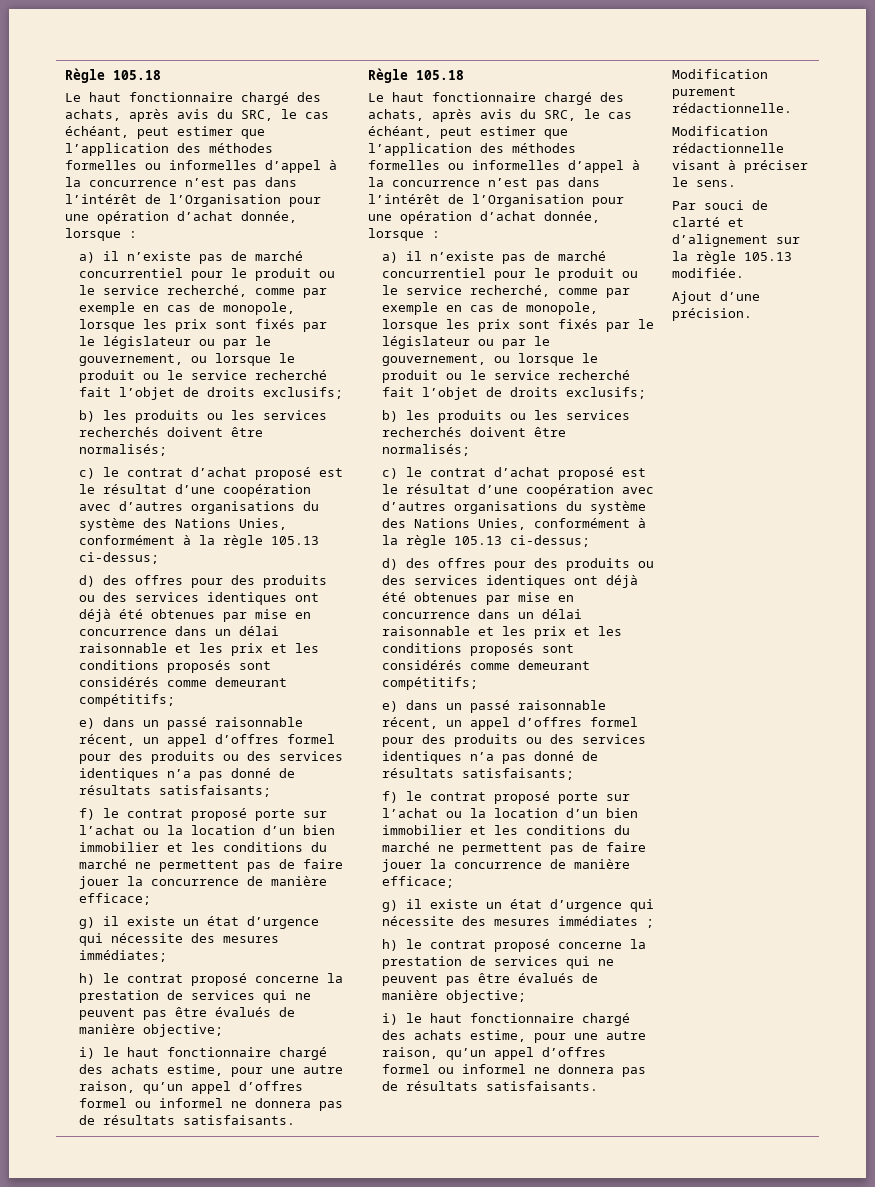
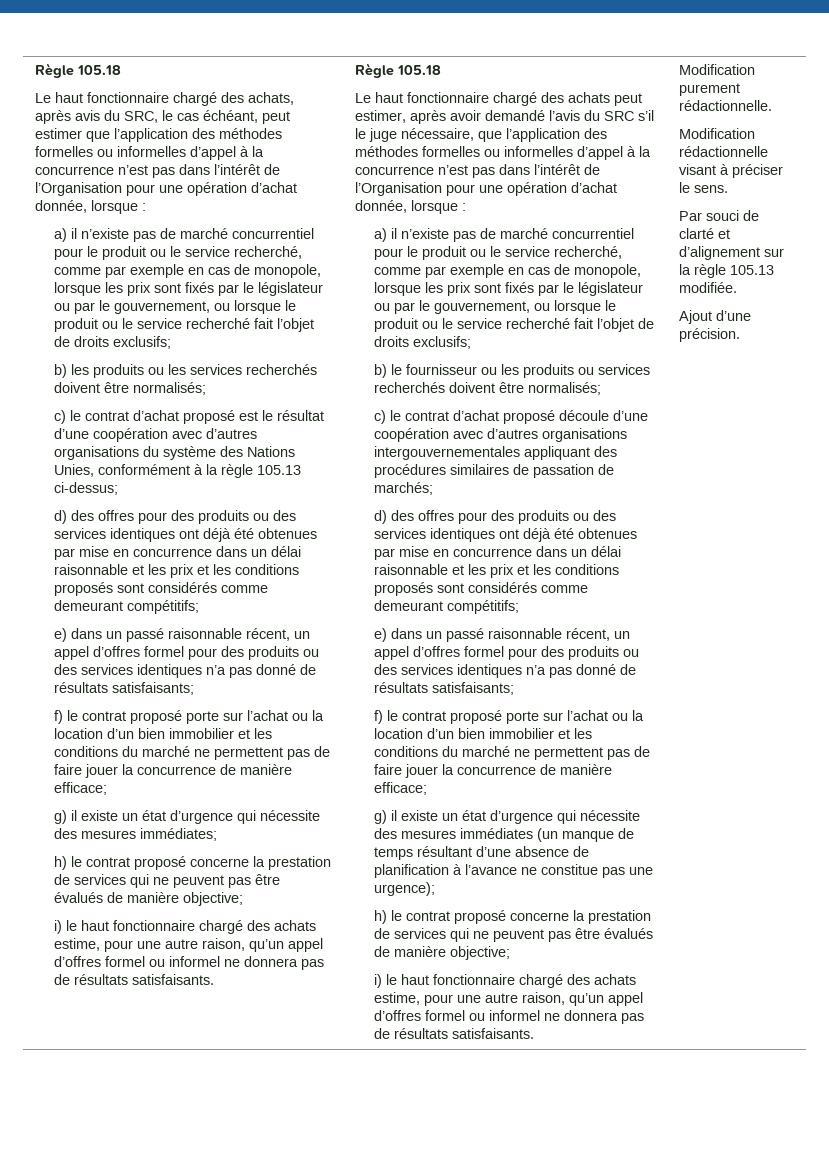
  i) le haut fonctionnaire chargé des achats estime, pour une autre raison, qu’un appel d’offres formel ou informel ne donnera pas de résultats satisfaisants. | Règle 105.18
- Le haut fonctionnaire chargé des achats, après avis du SRC, le cas échéant, peut estimer que l’application des méthodes formelles ou informelles d’appel à la concurrence n’est pas dans l’intérêt de l’Organisation pour une opération d’achat donnée, lorsque :
+ Le haut fonctionnaire chargé des achats peut estimer, après avoir demandé l’avis du SRC s’il le juge nécessaire, que l’application des méthodes formelles ou informelles d’appel à la concurrence n’est pas dans l’intérêt de l’Organisation pour une opération d’achat donnée, lorsque :
  a) il n’existe pas de marché concurrentiel pour le produit ou le service recherché, comme par exemple en cas de monopole, lorsque les prix sont fixés par le législateur ou par le gouvernement, ou lorsque le produit ou le service recherché fait l’objet de droits exclusifs;
- b) les produits ou les services recherchés doivent être normalisés;
- c) le contrat d’achat proposé est le résultat d’une coopération avec d’autres organisations du système des Nations Unies, conformément à la règle 105.13 ci-dessus;
+ b) le fournisseur ou les produits ou services recherchés doivent être normalisés;
+ c) le contrat d’achat proposé découle d’une coopération avec d’autres organisations intergouvernementales appliquant des procédures similaires de passation de marchés;
- g) il existe un état d’urgence qui nécessite des mesures immédiates ;
+ g) il existe un état d’urgence qui nécessite des mesures immédiates (un manque de temps résultant d’une absence de planification à l’avance ne constitue pas une urgence);

